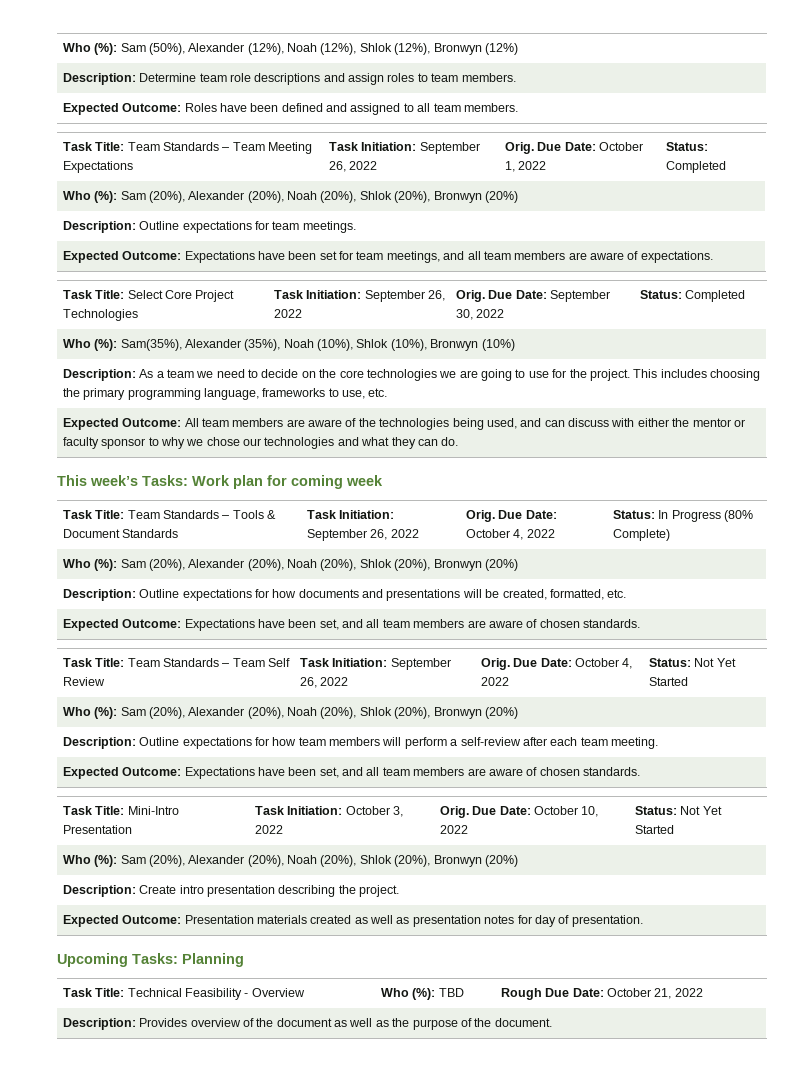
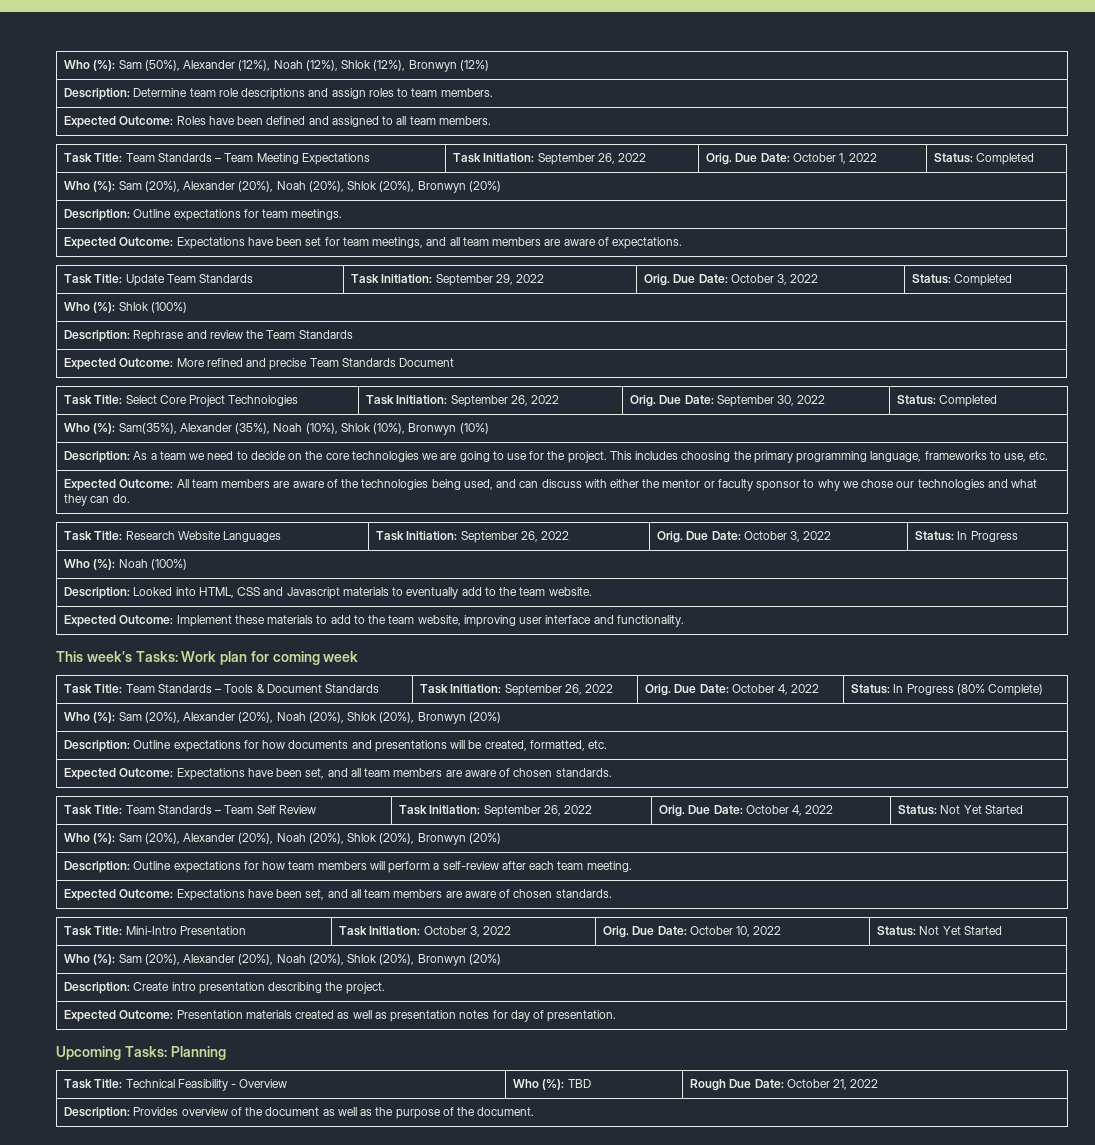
+ Task Title: Update Team Standards | Task Initiation: September 29, 2022 | Orig. Due Date: October 3, 2022 | Status: Completed
+ Who (%): Shlok (100%)
+ Description: Rephrase and review the Team Standards
+ Expected Outcome: More refined and precise Team Standards Document
+ Task Title: Research Website Languages | Task Initiation: September 26, 2022 | Orig. Due Date: October 3, 2022 | Status: In Progress
+ Who (%): Noah (100%)
+ Description: Looked into HTML, CSS and Javascript materials to eventually add to the team website.
+ Expected Outcome: Implement these materials to add to the team website, improving user interface and functionality.

